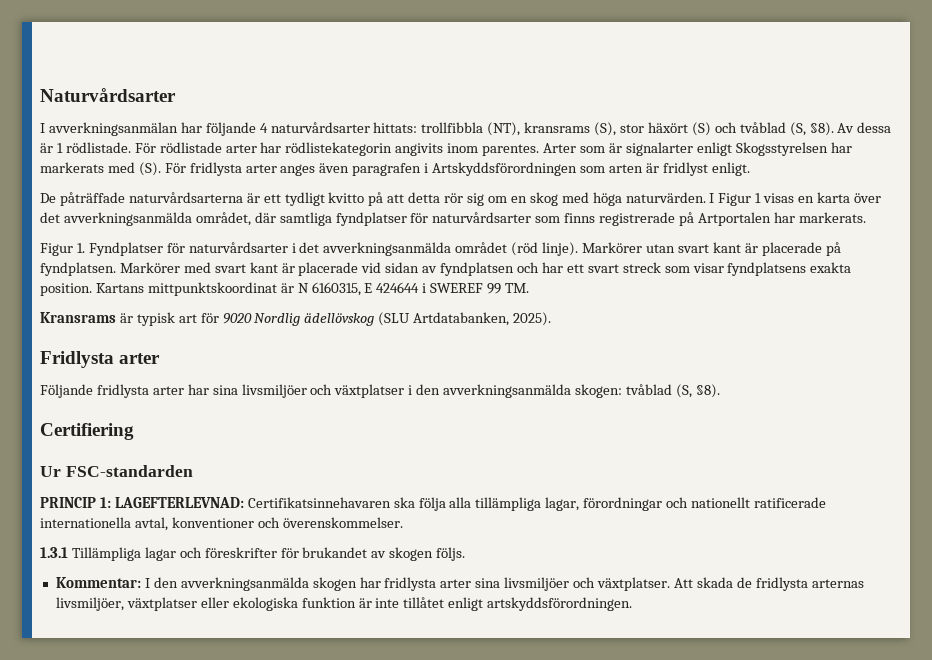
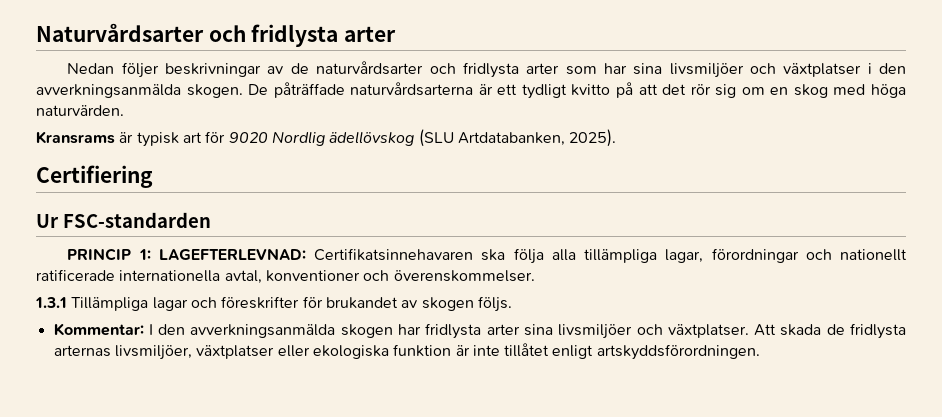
- Naturvårdsarter
- I avverkningsanmälan har följande 4 naturvårdsarter hittats: trollfibbla (NT), kransrams (S), stor häxört (S) och tvåblad (S, §8). Av dessa är 1 rödlistade. För rödlistade arter har rödlistekategorin angivits inom parentes. Arter som är signalarter enligt Skogsstyrelsen har markerats med (S). För fridlysta arter anges även paragrafen i Artskyddsförordningen som arten är fridlyst enligt.
- De påträffade naturvårdsarterna är ett tydligt kvitto på att detta rör sig om en skog med höga naturvärden. I Figur 1 visas en karta över det avverkningsanmälda området, där samtliga fyndplatser för naturvårdsarter som finns registrerade på Artportalen har markerats.
- Figur 1. Fyndplatser för naturvårdsarter i det avverkningsanmälda området (röd linje). Markörer utan svart kant är placerade på fyndplatsen. Markörer med svart kant är placerade vid sidan av fyndplatsen och har ett svart streck som visar fyndplatsens exakta position. Kartans mittpunktskoordinat är N 6160315, E 424644 i SWEREF 99 TM.
+ Naturvårdsarter och fridlysta arter
+ Nedan följer beskrivningar av de naturvårdsarter och fridlysta arter som har sina livsmiljöer och växtplatser i den avverkningsanmälda skogen. De påträffade naturvårdsarterna är ett tydligt kvitto på att det rör sig om en skog med höga naturvärden.
- Fridlysta arter
- Följande fridlysta arter har sina livsmiljöer och växtplatser i den avverkningsanmälda skogen: tvåblad (S, §8).

